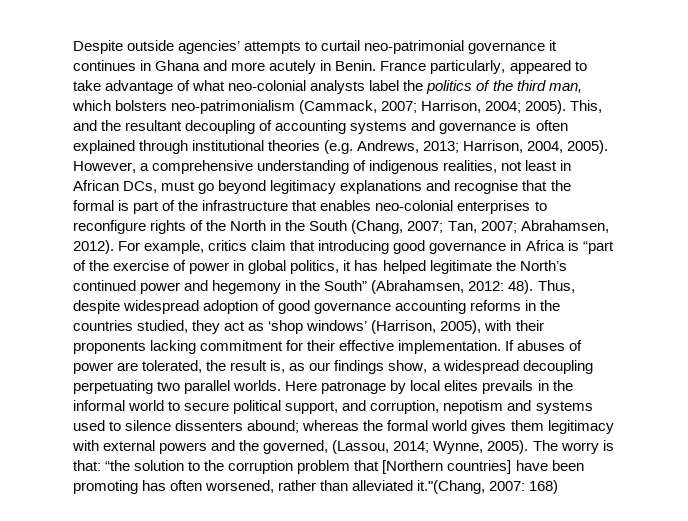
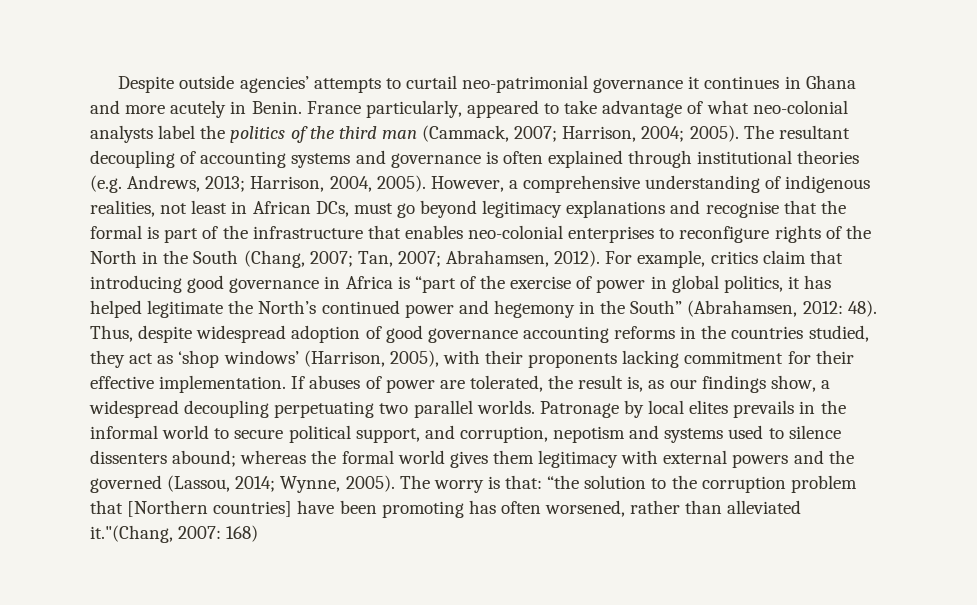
- France particularly, appeared to take advantage of what neo-colonial analysts label the politics of the third man, which bolsters neo-patrimonialism (Cammack, 2007; Harrison, 2004; 2005).
+ France particularly, appeared to take advantage of what neo-colonial analysts label the politics of the third man (Cammack, 2007; Harrison, 2004; 2005).
- This, and the resultant decoupling of accounting systems and governance is often explained through institutional theories (e.g. Andrews, 2013; Harrison, 2004, 2005).
+ The resultant decoupling of accounting systems and governance is often explained through institutional theories (e.g. Andrews, 2013; Harrison, 2004, 2005).
- Here patronage by local elites prevails in the informal world to secure political support, and corruption, nepotism and systems used to silence dissenters abound; whereas the formal world gives them legitimacy with external powers and the governed, (Lassou, 2014; Wynne, 2005).
+ Patronage by local elites prevails in the informal world to secure political support, and corruption, nepotism and systems used to silence dissenters abound; whereas the formal world gives them legitimacy with external powers and the governed (Lassou, 2014; Wynne, 2005).

